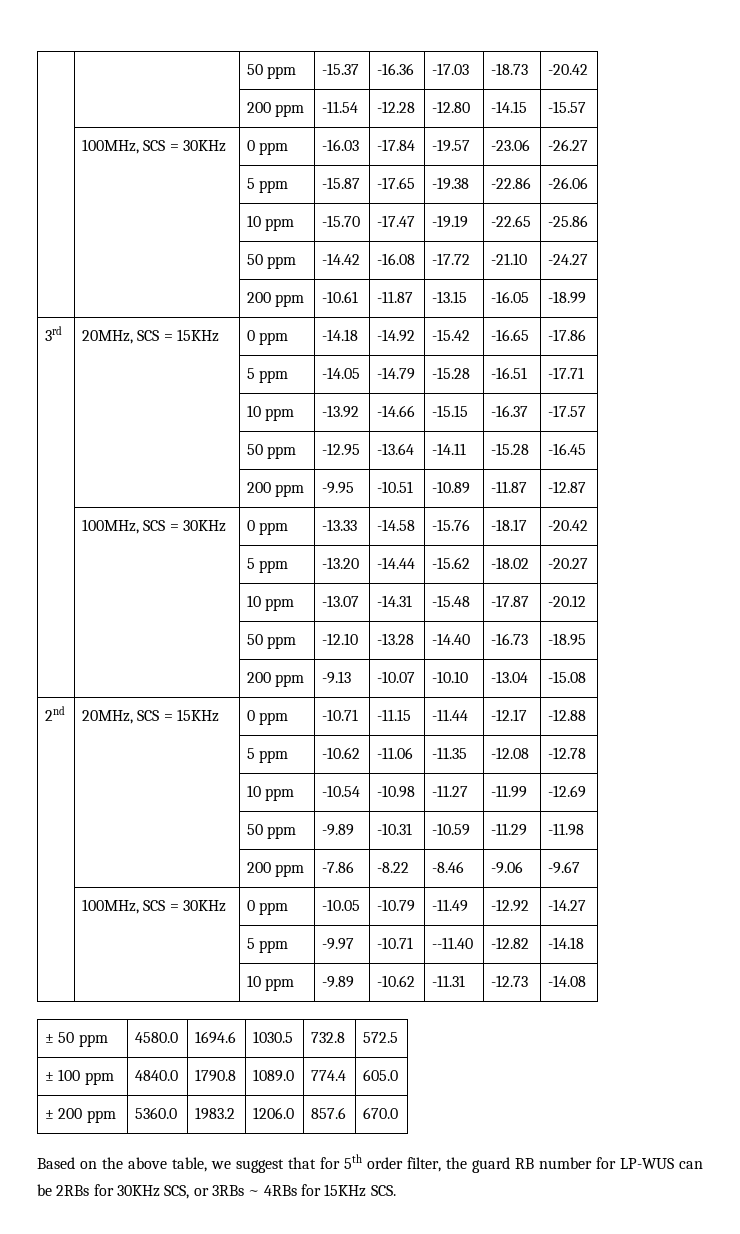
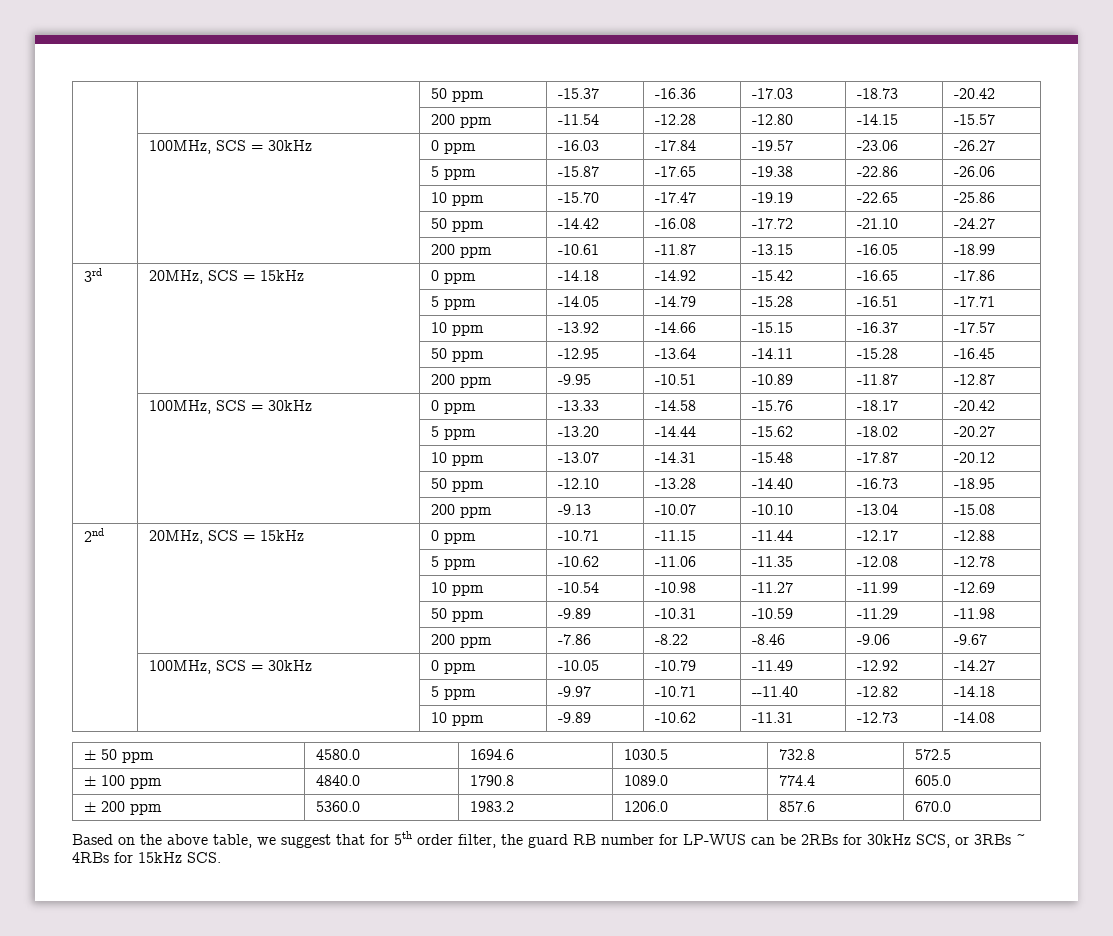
- | 100MHz, SCS = 30KHz | 0 ppm | -16.03 | -17.84 | -19.57 | -23.06 | -26.27
+ | 100MHz, SCS = 30kHz | 0 ppm | -16.03 | -17.84 | -19.57 | -23.06 | -26.27
- 3rd | 20MHz, SCS = 15KHz | 0 ppm | -14.18 | -14.92 | -15.42 | -16.65 | -17.86
+ 3rd | 20MHz, SCS = 15kHz | 0 ppm | -14.18 | -14.92 | -15.42 | -16.65 | -17.86
- | 100MHz, SCS = 30KHz | 0 ppm | -13.33 | -14.58 | -15.76 | -18.17 | -20.42
+ | 100MHz, SCS = 30kHz | 0 ppm | -13.33 | -14.58 | -15.76 | -18.17 | -20.42
- 2nd | 20MHz, SCS = 15KHz | 0 ppm | -10.71 | -11.15 | -11.44 | -12.17 | -12.88
+ 2nd | 20MHz, SCS = 15kHz | 0 ppm | -10.71 | -11.15 | -11.44 | -12.17 | -12.88
- | 100MHz, SCS = 30KHz | 0 ppm | -10.05 | -10.79 | -11.49 | -12.92 | -14.27
+ | 100MHz, SCS = 30kHz | 0 ppm | -10.05 | -10.79 | -11.49 | -12.92 | -14.27
- Based on the above table, we suggest that for 5th order filter, the guard RB number for LP-WUS can be 2RBs for 30KHz SCS, or 3RBs ~ 4RBs for 15KHz SCS.
+ Based on the above table, we suggest that for 5th order filter, the guard RB number for LP-WUS can be 2RBs for 30kHz SCS, or 3RBs ~ 4RBs for 15kHz SCS.

